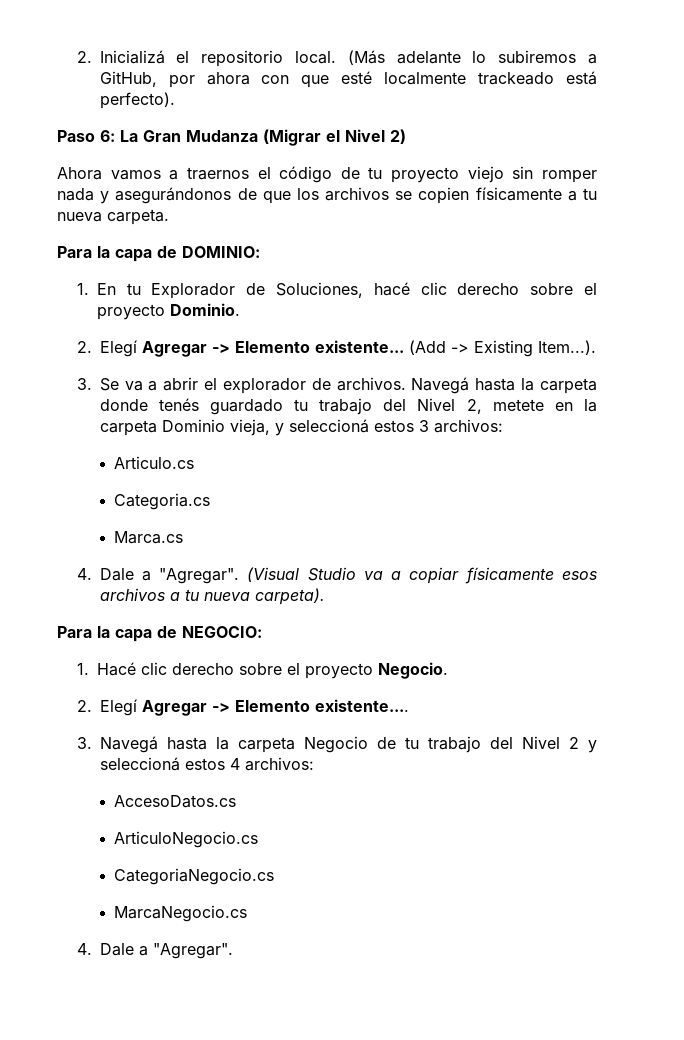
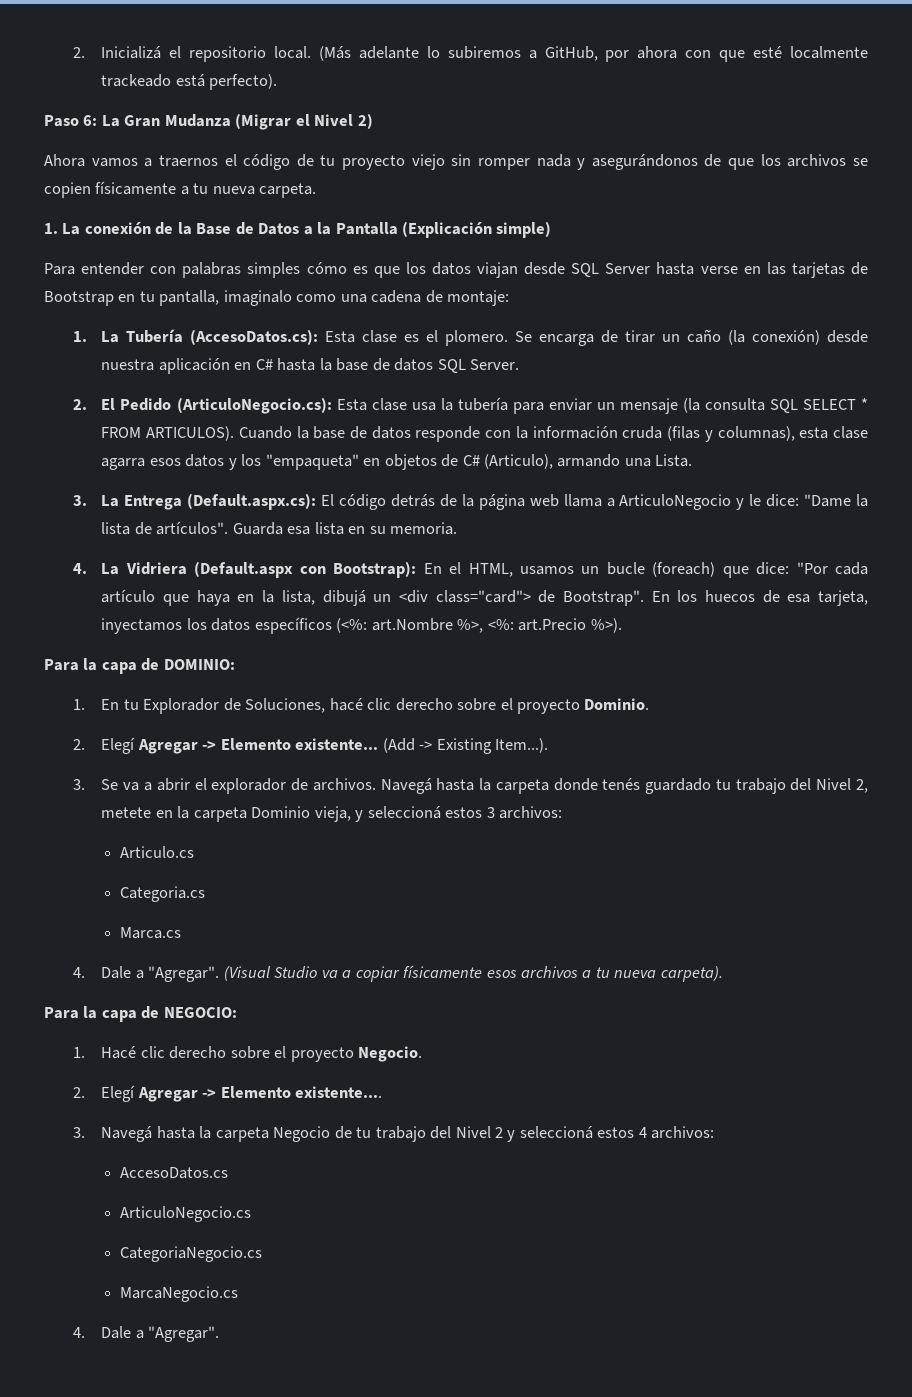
+ 1. La conexión de la Base de Datos a la Pantalla (Explicación simple)
+ Para entender con palabras simples cómo es que los datos viajan desde SQL Server hasta verse en las tarjetas de Bootstrap en tu pantalla, imaginalo como una cadena de montaje:
+ 1. La Tubería (AccesoDatos.cs): Esta clase es el plomero. Se encarga de tirar un caño (la conexión) desde nuestra aplicación en C# hasta la base de datos SQL Server.
+ 2. El Pedido (ArticuloNegocio.cs): Esta clase usa la tubería para enviar un mensaje (la consulta SQL SELECT * FROM ARTICULOS). Cuando la base de datos responde con la información cruda (filas y columnas), esta clase agarra esos datos y los "empaqueta" en objetos de C# (Articulo), armando una Lista.
+ 3. La Entrega (Default.aspx.cs): El código detrás de la página web llama a ArticuloNegocio y le dice: "Dame la lista de artículos". Guarda esa lista en su memoria.
+ 4. La Vidriera (Default.aspx con Bootstrap): En el HTML, usamos un bucle (foreach) que dice: "Por cada artículo que haya en la lista, dibujá un <div class="card"> de Bootstrap". En los huecos de esa tarjeta, inyectamos los datos específicos (<%: art.Nombre %>, <%: art.Precio %>).

